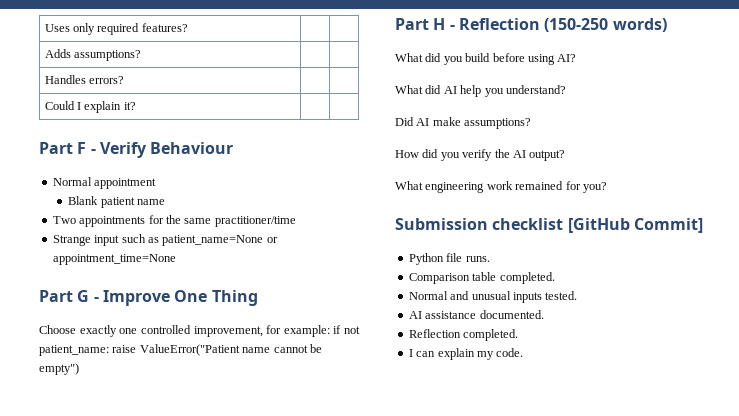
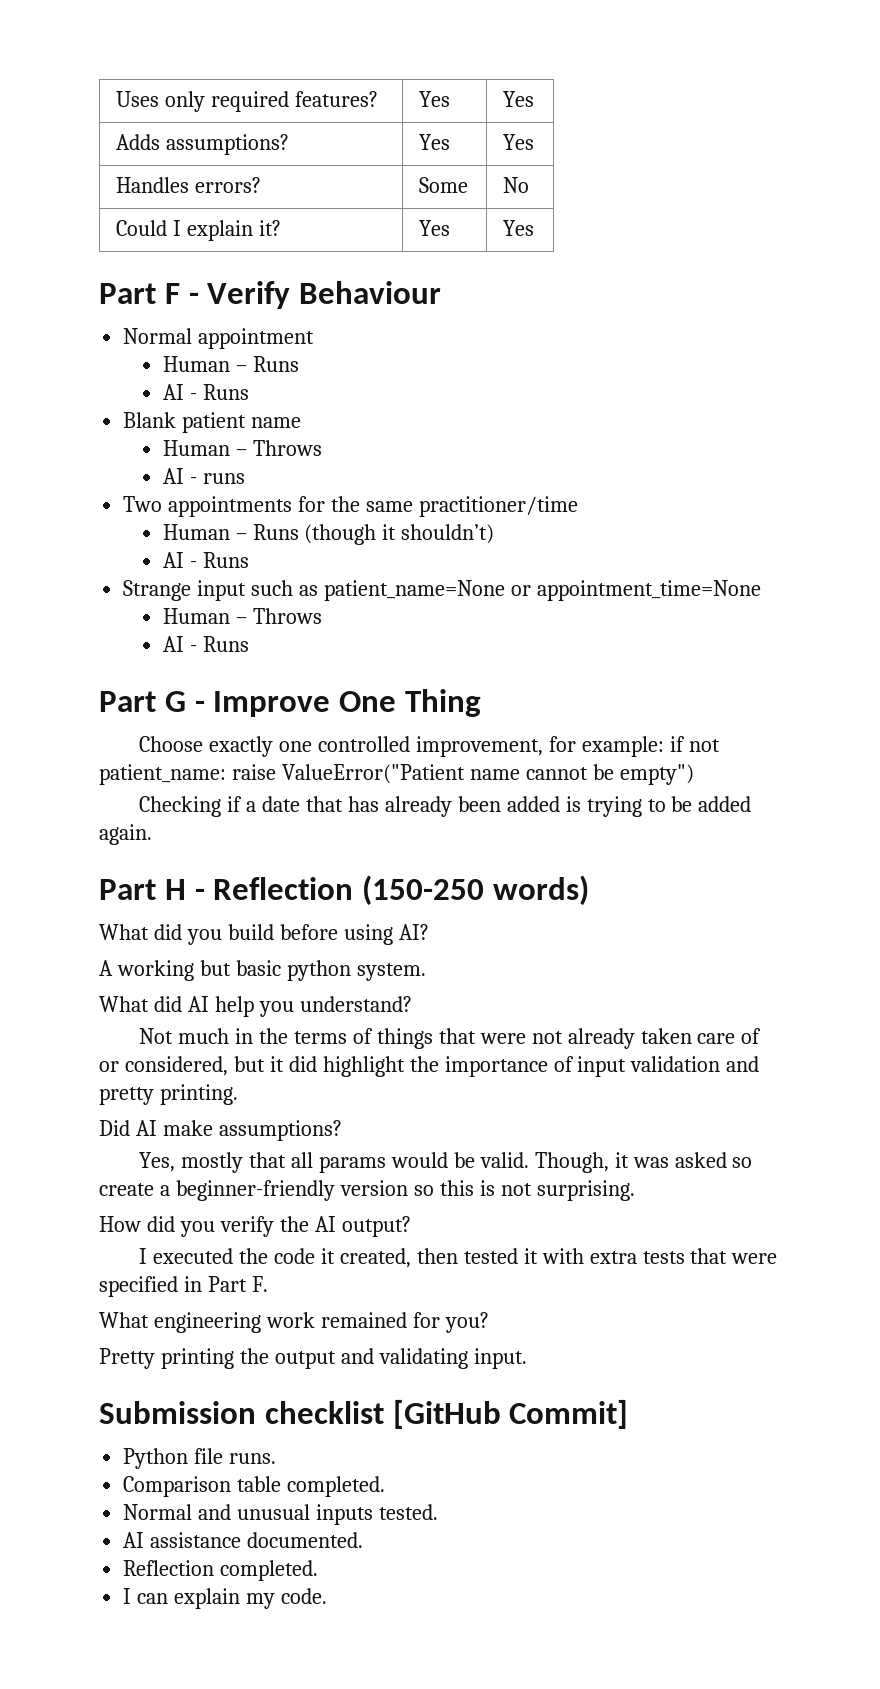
- Uses only required features? | |
+ Uses only required features? | Yes | Yes
- Adds assumptions? | |
+ Adds assumptions? | Yes | Yes
- Handles errors? | |
+ Handles errors? | Some | No
- Could I explain it? | |
+ Could I explain it? | Yes | Yes
  Normal appointment
+ Human – Runs
+ AI - Runs
  Blank patient name
+ Human – Throws
+ AI - runs
+ Human – Runs (though it shouldn’t)
+ AI - Runs
  Strange input such as patient_name=None or appointment_time=None
+ Human – Throws
+ AI - Runs
+ Checking if a date that has already been added is trying to be added again.
+ A working but basic python system.
+ Not much in the terms of things that were not already taken care of or considered, but it did highlight the importance of input validation and pretty printing.
  Did AI make assumptions?
+ Yes, mostly that all params would be valid. Though, it was asked so create a beginner-friendly version so this is not surprising.
+ I executed the code it created, then tested it with extra tests that were specified in Part F.
+ Pretty printing the output and validating input.

